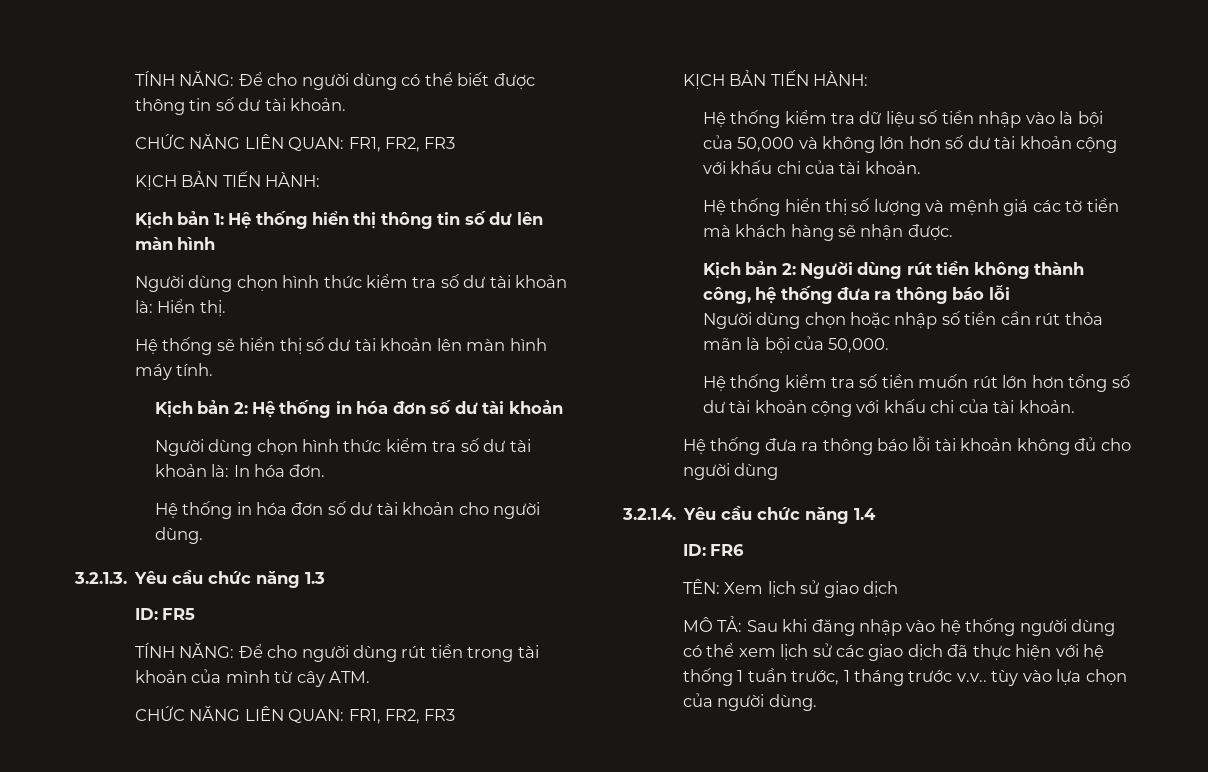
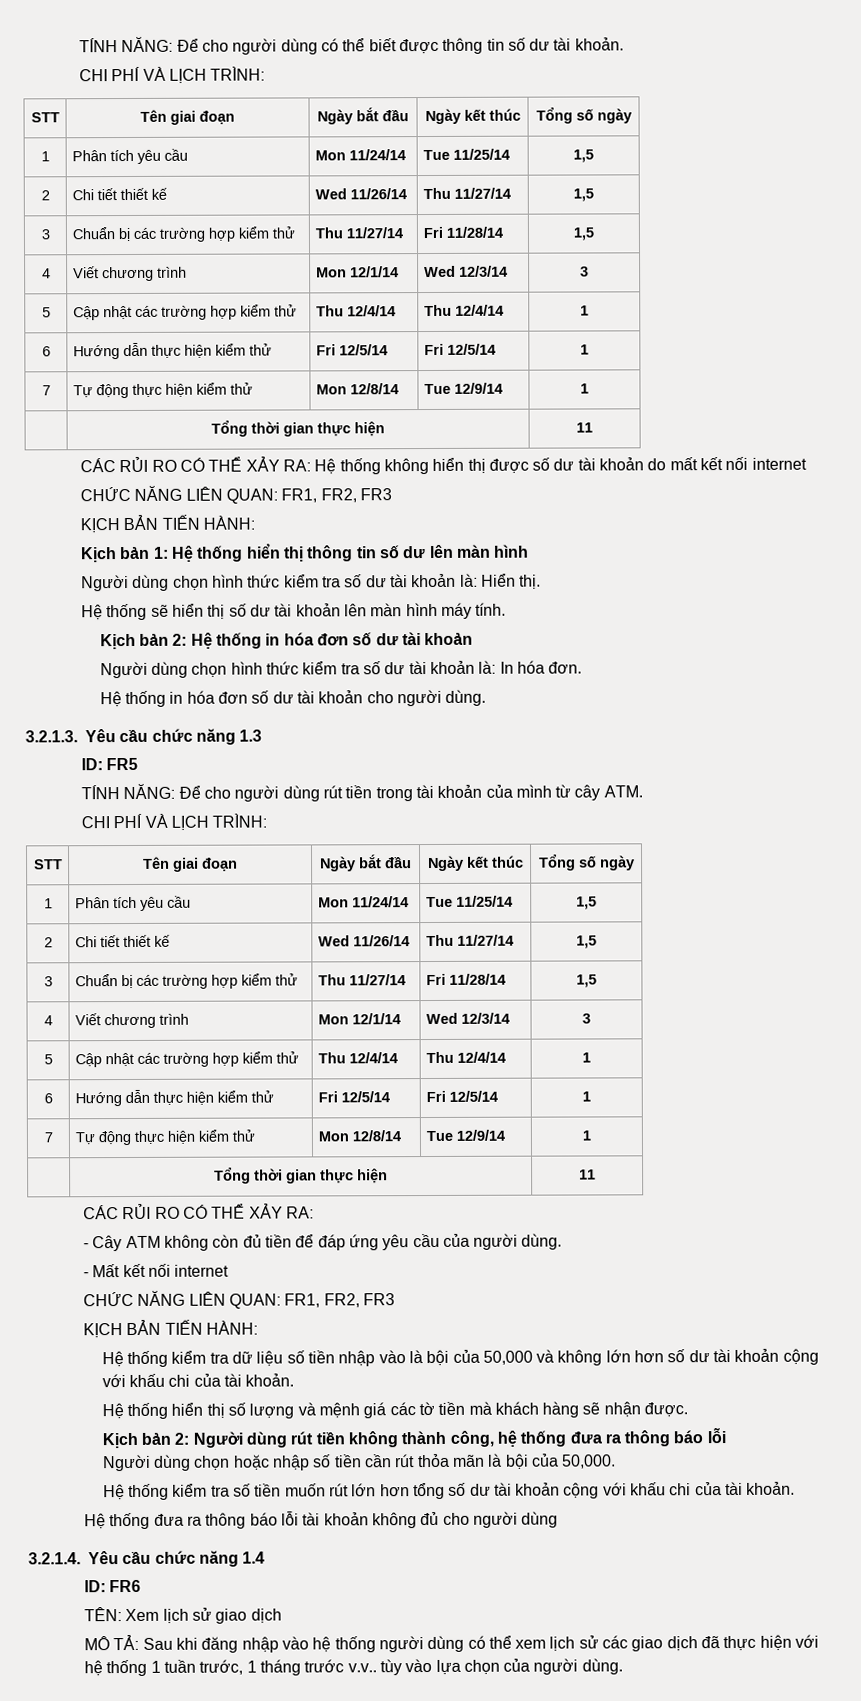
  TÍNH NĂNG: Để cho người dùng có thể biết được thông tin số dư tài khoản.
+ CHI PHÍ VÀ LỊCH TRÌNH:
+ STT | Tên giai đoạn | Ngày bắt đầu | Ngày kết thúc | Tổng số ngày
+ 1 | Phân tích yêu cầu | Mon 11/24/14 | Tue 11/25/14 | 1,5
+ 2 | Chi tiết thiết kế | Wed 11/26/14 | Thu 11/27/14 | 1,5
+ 3 | Chuẩn bị các trường hợp kiểm thử | Thu 11/27/14 | Fri 11/28/14 | 1,5
+ 4 | Viết chương trình | Mon 12/1/14 | Wed 12/3/14 | 3
+ 5 | Cập nhật các trường hợp kiểm thử | Thu 12/4/14 | Thu 12/4/14 | 1
+ 6 | Hướng dẫn thực hiện kiểm thử | Fri 12/5/14 | Fri 12/5/14 | 1
+ 7 | Tự động thực hiện kiểm thử | Mon 12/8/14 | Tue 12/9/14 | 1
+ | Tổng thời gian thực hiện | 11
+ CÁC RỦI RO CÓ THỂ XẢY RA: Hệ thống không hiển thị được số dư tài khoản do mất kết nối internet
  TÍNH NĂNG: Để cho người dùng rút tiền trong tài khoản của mình từ cây ATM.
+ CHI PHÍ VÀ LỊCH TRÌNH:
+ STT | Tên giai đoạn | Ngày bắt đầu | Ngày kết thúc | Tổng số ngày
+ 1 | Phân tích yêu cầu | Mon 11/24/14 | Tue 11/25/14 | 1,5
+ 2 | Chi tiết thiết kế | Wed 11/26/14 | Thu 11/27/14 | 1,5
+ 3 | Chuẩn bị các trường hợp kiểm thử | Thu 11/27/14 | Fri 11/28/14 | 1,5
+ 4 | Viết chương trình | Mon 12/1/14 | Wed 12/3/14 | 3
+ 5 | Cập nhật các trường hợp kiểm thử | Thu 12/4/14 | Thu 12/4/14 | 1
+ 6 | Hướng dẫn thực hiện kiểm thử | Fri 12/5/14 | Fri 12/5/14 | 1
+ 7 | Tự động thực hiện kiểm thử | Mon 12/8/14 | Tue 12/9/14 | 1
+ | Tổng thời gian thực hiện | 11
+ CÁC RỦI RO CÓ THỂ XẢY RA:
+ - Cây ATM không còn đủ tiền để đáp ứng yêu cầu của người dùng.
+ - Mất kết nối internet

